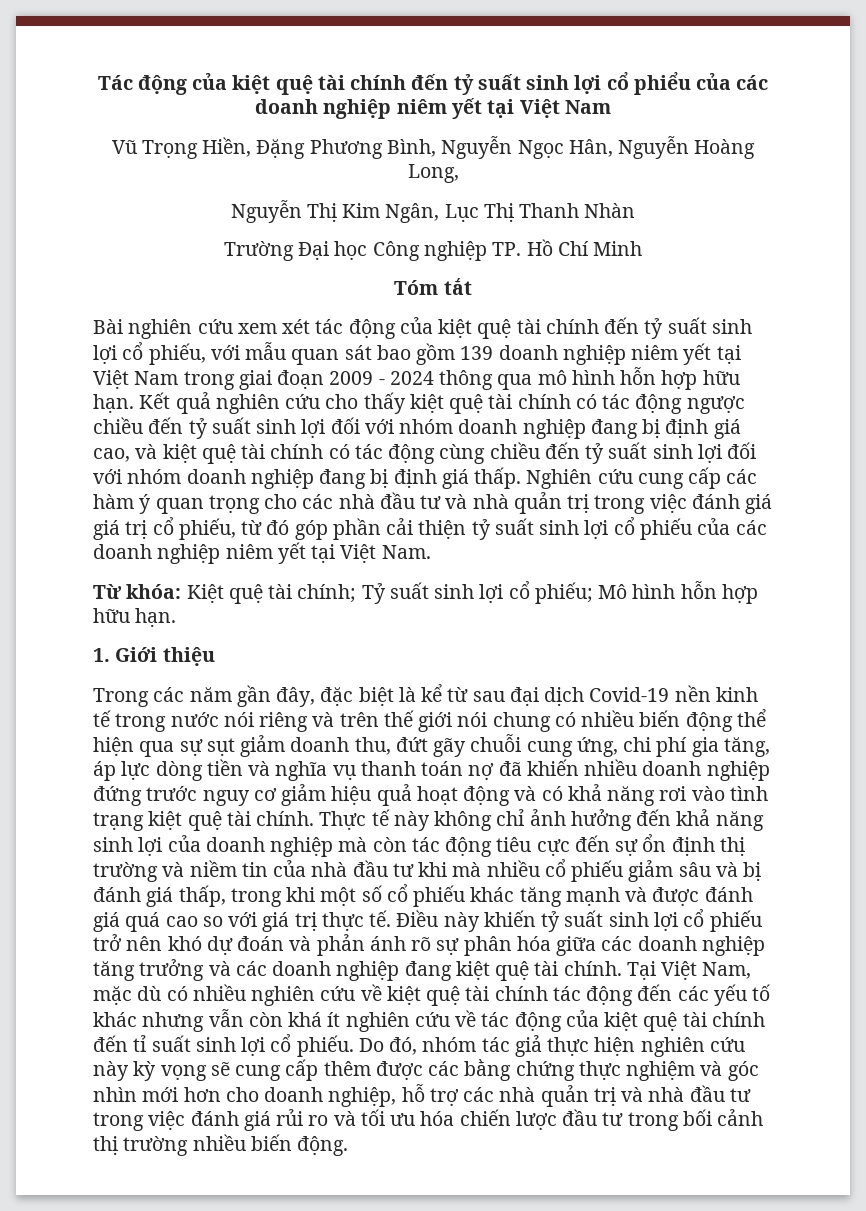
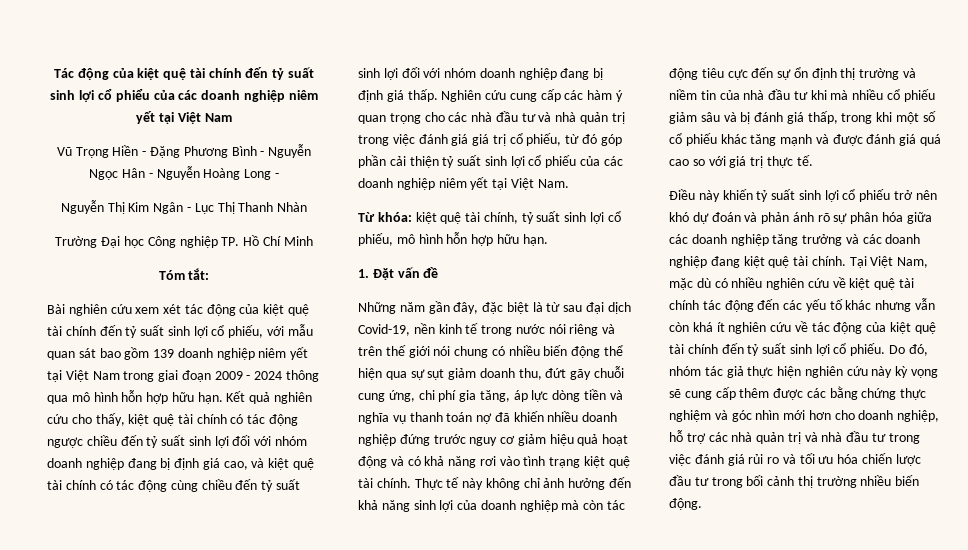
- Vũ Trọng Hiền, Đặng Phương Bình, Nguyễn Ngọc Hân, Nguyễn Hoàng Long,
+ Vũ Trọng Hiền - Đặng Phương Bình - Nguyễn Ngọc Hân - Nguyễn Hoàng Long -
- Nguyễn Thị Kim Ngân, Lục Thị Thanh Nhàn
+ Nguyễn Thị Kim Ngân - Lục Thị Thanh Nhàn
- Tóm tắt
+ Tóm tắt:
- Kết quả nghiên cứu cho thấy kiệt quệ tài chính có tác động ngược chiều đến tỷ suất sinh lợi đối với nhóm doanh nghiệp đang bị định giá cao, và kiệt quệ tài chính có tác động cùng chiều đến tỷ suất sinh lợi đối với nhóm doanh nghiệp đang bị định giá thấp.
+ Kết quả nghiên cứu cho thấy, kiệt quệ tài chính có tác động ngược chiều đến tỷ suất sinh lợi đối với nhóm doanh nghiệp đang bị định giá cao, và kiệt quệ tài chính có tác động cùng chiều đến tỷ suất sinh lợi đối với nhóm doanh nghiệp đang bị định giá thấp.
- Từ khóa: Kiệt quệ tài chính; Tỷ suất sinh lợi cổ phiếu; Mô hình hỗn hợp hữu hạn.
+ Từ khóa: kiệt quệ tài chính, tỷ suất sinh lợi cổ phiếu, mô hình hỗn hợp hữu hạn.
- 1. Giới thiệu
- Trong các năm gần đây, đặc biệt là kể từ sau đại dịch Covid-19 nền kinh tế trong nước nói riêng và trên thế giới nói chung có nhiều biến động thể hiện qua sự sụt giảm doanh thu, đứt gãy chuỗi cung ứng, chi phí gia tăng, áp lực dòng tiền và nghĩa vụ thanh toán nợ đã khiến nhiều doanh nghiệp đứng trước nguy cơ giảm hiệu quả hoạt động và có khả năng rơi vào tình trạng kiệt quệ tài chính.
+ 1. Đặt vấn đề
+ Những năm gần đây, đặc biệt là từ sau đại dịch Covid-19, nền kinh tế trong nước nói riêng và trên thế giới nói chung có nhiều biến động thể hiện qua sự sụt giảm doanh thu, đứt gãy chuỗi cung ứng, chi phí gia tăng, áp lực dòng tiền và nghĩa vụ thanh toán nợ đã khiến nhiều doanh nghiệp đứng trước nguy cơ giảm hiệu quả hoạt động và có khả năng rơi vào tình trạng kiệt quệ tài chính.
- Thực tế này không chỉ ảnh hưởng đến khả năng sinh lợi của doanh nghiệp mà còn tác động tiêu cực đến sự ổn định thị trường và niềm tin của nhà đầu tư khi mà nhiều cổ phiếu giảm sâu và bị đánh giá thấp, trong khi một số cổ phiếu khác tăng mạnh và được đánh giá quá cao so với giá trị thực tế. Điều này khiến tỷ suất sinh lợi cổ phiếu trở nên khó dự đoán và phản ánh rõ sự phân hóa giữa các doanh nghiệp tăng trưởng và các doanh nghiệp đang kiệt quệ tài chính.
+ Thực tế này không chỉ ảnh hưởng đến khả năng sinh lợi của doanh nghiệp mà còn tác động tiêu cực đến sự ổn định thị trường và niềm tin của nhà đầu tư khi mà nhiều cổ phiếu giảm sâu và bị đánh giá thấp, trong khi một số cổ phiếu khác tăng mạnh và được đánh giá quá cao so với giá trị thực tế.
+ Điều này khiến tỷ suất sinh lợi cổ phiếu trở nên khó dự đoán và phản ánh rõ sự phân hóa giữa các doanh nghiệp tăng trưởng và các doanh nghiệp đang kiệt quệ tài chính.
- Tại Việt Nam, mặc dù có nhiều nghiên cứu về kiệt quệ tài chính tác động đến các yếu tố khác nhưng vẫn còn khá ít nghiên cứu về tác động của kiệt quệ tài chính đến tỉ suất sinh lợi cổ phiếu.
+ Tại Việt Nam, mặc dù có nhiều nghiên cứu về kiệt quệ tài chính tác động đến các yếu tố khác nhưng vẫn còn khá ít nghiên cứu về tác động của kiệt quệ tài chính đến tỷ suất sinh lợi cổ phiếu.

